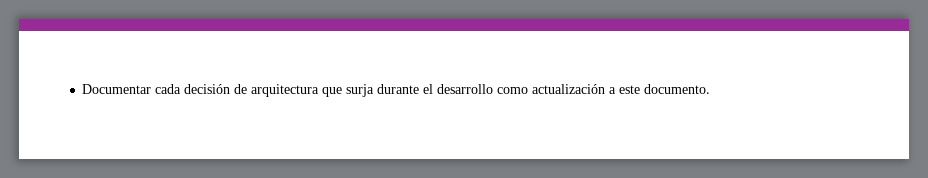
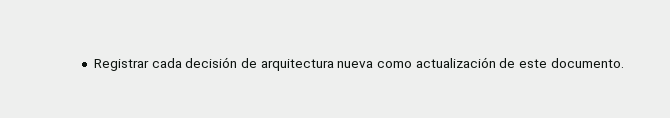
- Documentar cada decisión de arquitectura que surja durante el desarrollo como actualización a este documento.
+ Registrar cada decisión de arquitectura nueva como actualización de este documento.

